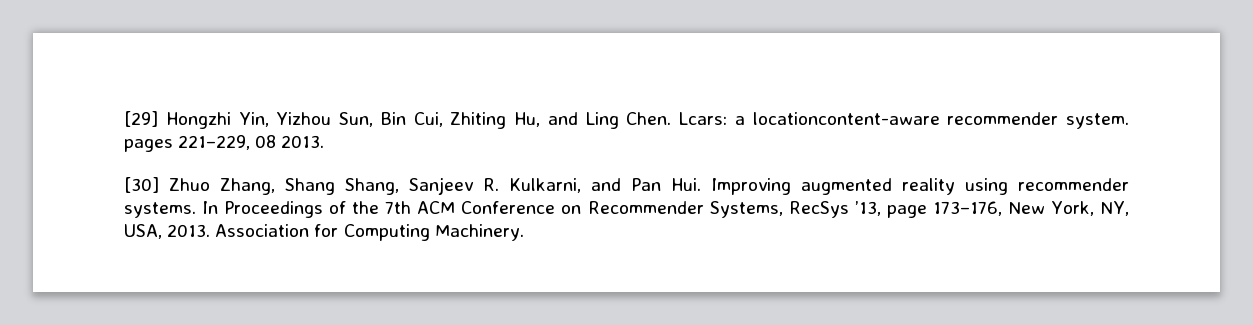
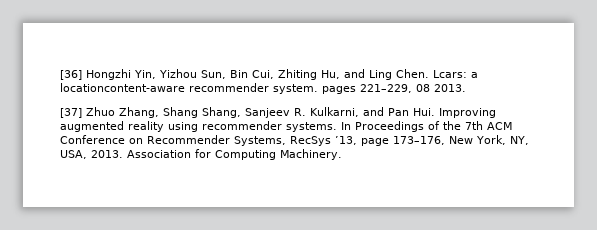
- [29] Hongzhi Yin, Yizhou Sun, Bin Cui, Zhiting Hu, and Ling Chen.
+ [36] Hongzhi Yin, Yizhou Sun, Bin Cui, Zhiting Hu, and Ling Chen.
- [30] Zhuo Zhang, Shang Shang, Sanjeev R. Kulkarni, and Pan Hui. Improving augmented reality using recommender systems.
+ [37] Zhuo Zhang, Shang Shang, Sanjeev R. Kulkarni, and Pan Hui. Improving augmented reality using recommender systems.

